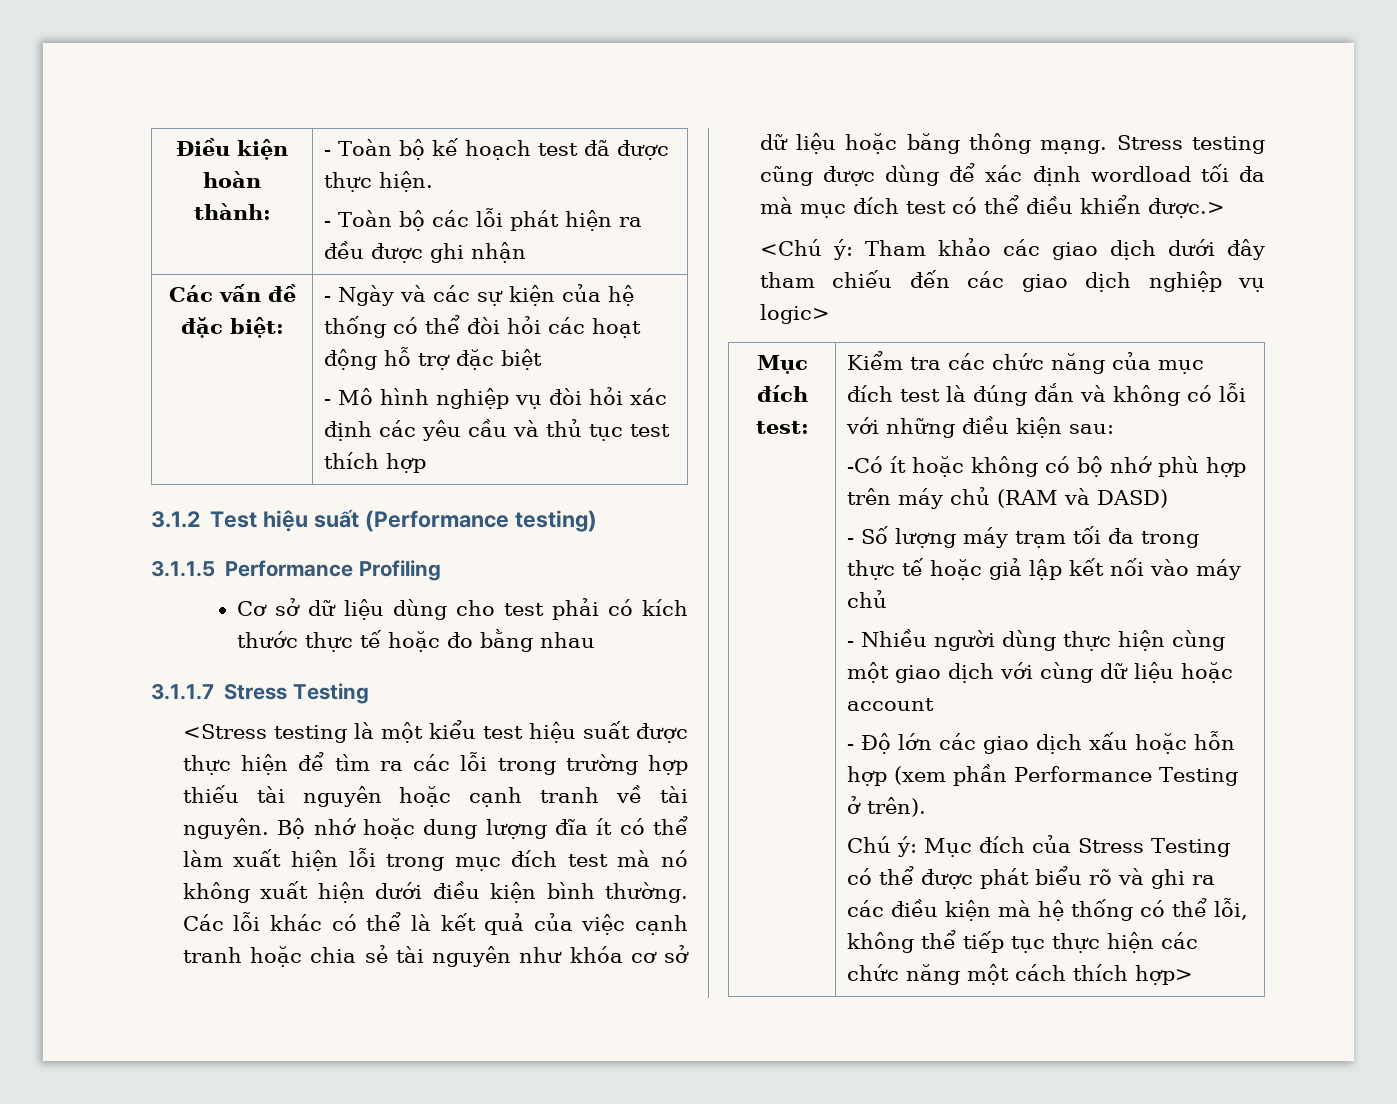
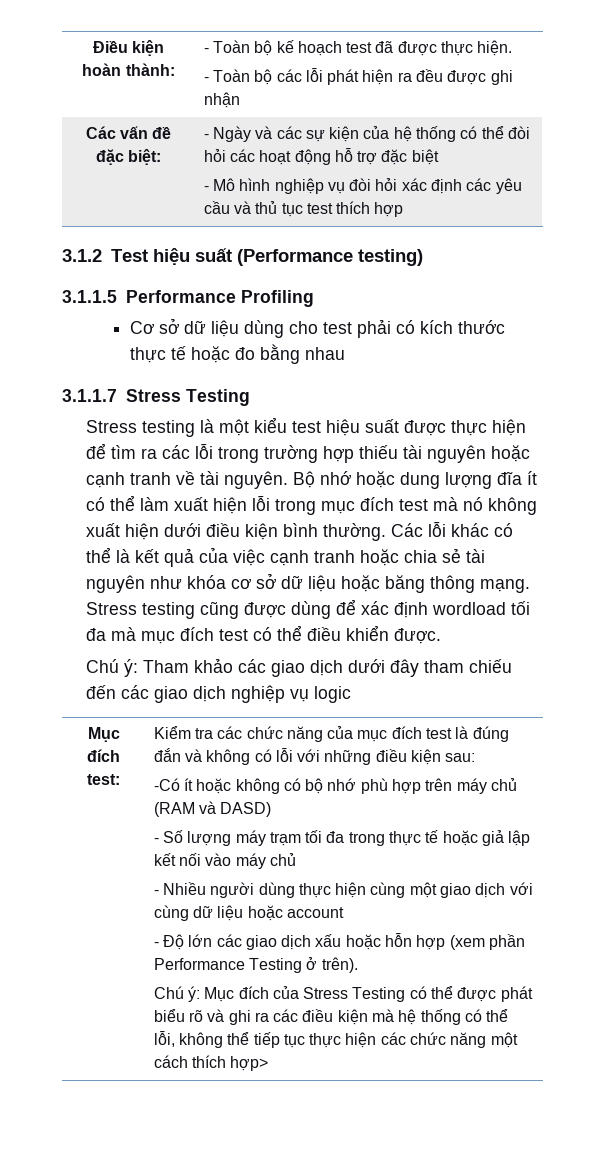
- <Stress testing là một kiểu test hiệu suất được thực hiện để tìm ra các lỗi trong trường hợp thiếu tài nguyên hoặc cạnh tranh về tài nguyên.
+ Stress testing là một kiểu test hiệu suất được thực hiện để tìm ra các lỗi trong trường hợp thiếu tài nguyên hoặc cạnh tranh về tài nguyên.
- Stress testing cũng được dùng để xác định wordload tối đa mà mục đích test có thể điều khiển được.>
- <Chú ý: Tham khảo các giao dịch dưới đây tham chiếu đến các giao dịch nghiệp vụ logic>
+ Stress testing cũng được dùng để xác định wordload tối đa mà mục đích test có thể điều khiển được.
+ Chú ý: Tham khảo các giao dịch dưới đây tham chiếu đến các giao dịch nghiệp vụ logic

